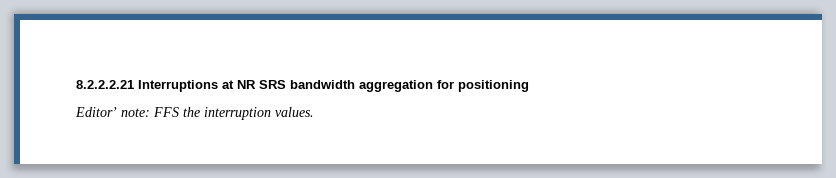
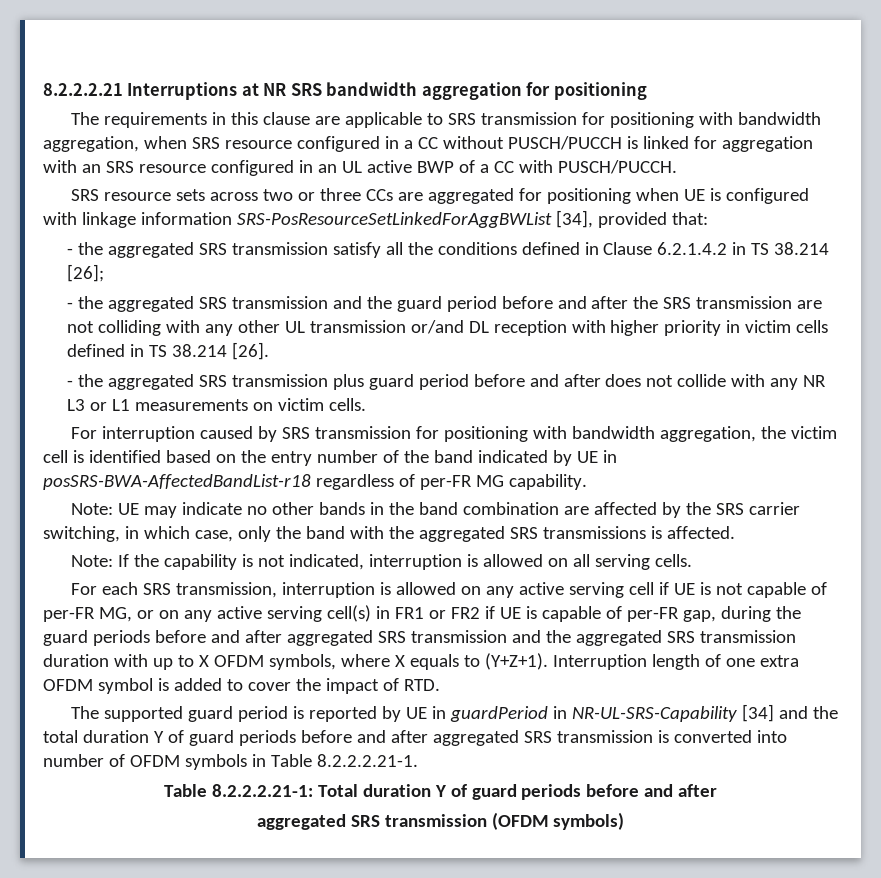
- Editor’ note: FFS the interruption values.
+ The requirements in this clause are applicable to SRS transmission for positioning with bandwidth aggregation, when SRS resource configured in a CC without PUSCH/PUCCH is linked for aggregation with an SRS resource configured in an UL active BWP of a CC with PUSCH/PUCCH.
+ SRS resource sets across two or three CCs are aggregated for positioning when UE is configured with linkage information SRS-PosResourceSetLinkedForAggBWList [34], provided that:
+ - the aggregated SRS transmission satisfy all the conditions defined in Clause 6.2.1.4.2 in TS 38.214 [26];
+ - the aggregated SRS transmission and the guard period before and after the SRS transmission are not colliding with any other UL transmission or/and DL reception with higher priority in victim cells defined in TS 38.214 [26].
+ - the aggregated SRS transmission plus guard period before and after does not collide with any NR L3 or L1 measurements on victim cells.
+ For interruption caused by SRS transmission for positioning with bandwidth aggregation, the victim cell is identified based on the entry number of the band indicated by UE in posSRS-BWA-AffectedBandList-r18 regardless of per-FR MG capability.
+ Note: UE may indicate no other bands in the band combination are affected by the SRS carrier switching, in which case, only the band with the aggregated SRS transmissions is affected.
+ Note: If the capability is not indicated, interruption is allowed on all serving cells.
+ For each SRS transmission, interruption is allowed on any active serving cell if UE is not capable of per-FR MG, or on any active serving cell(s) in FR1 or FR2 if UE is capable of per-FR gap, during the guard periods before and after aggregated SRS transmission and the aggregated SRS transmission duration with up to X OFDM symbols, where X equals to (Y+Z+1). Interruption length of one extra OFDM symbol is added to cover the impact of RTD.
+ The supported guard period is reported by UE in guardPeriod in NR-UL-SRS-Capability [34] and the total duration Y of guard periods before and after aggregated SRS transmission is converted into number of OFDM symbols in Table 8.2.2.2.21-1.
+ Table 8.2.2.2.21-1: Total duration Y of guard periods before and after
+ aggregated SRS transmission (OFDM symbols)

